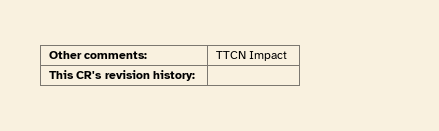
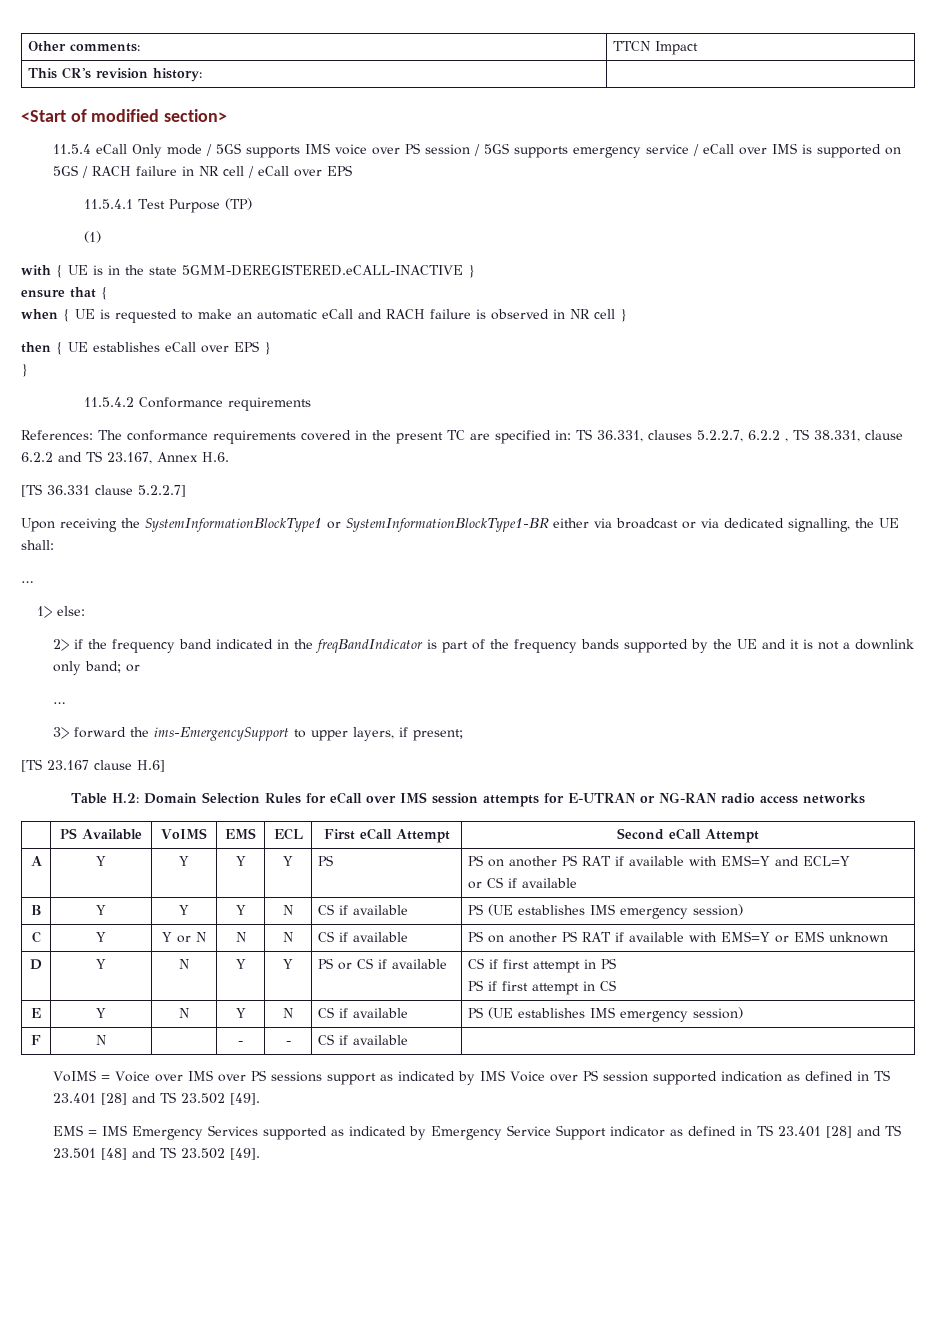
+ <Start of modified section>
+ 11.5.4 eCall Only mode / 5GS supports IMS voice over PS session / 5GS supports emergency service / eCall over IMS is supported on 5GS / RACH failure in NR cell / eCall over EPS
+ 11.5.4.1 Test Purpose (TP)
+ (1)
+ with { UE is in the state 5GMM-DEREGISTERED.eCALL-INACTIVE }
+ ensure that {
+ when { UE is requested to make an automatic eCall and RACH failure is observed in NR cell }
+ then { UE establishes eCall over EPS }
+ }
+ 11.5.4.2 Conformance requirements
+ References: The conformance requirements covered in the present TC are specified in: TS 36.331, clauses 5.2.2.7, 6.2.2 , TS 38.331, clause 6.2.2 and TS 23.167, Annex H.6.
+ [TS 36.331 clause 5.2.2.7]
+ Upon receiving the SystemInformationBlockType1 or SystemInformationBlockType1-BR either via broadcast or via dedicated signalling, the UE shall:
+ …
+ 1> else:
+ 2> if the frequency band indicated in the freqBandIndicator is part of the frequency bands supported by the UE and it is not a downlink only band; or
+ …
+ 3> forward the ims-EmergencySupport to upper layers, if present;
+ [TS 23.167 clause H.6]
+ Table H.2: Domain Selection Rules for eCall over IMS session attempts for E-UTRAN or NG-RAN radio access networks
+ | PS Available | VoIMS | EMS | ECL | First eCall Attempt | Second eCall Attempt
+ A | Y | Y | Y | Y | PS | PS on another PS RAT if available with EMS=Y and ECL=Y
+ or CS if available
+ B | Y | Y | Y | N | CS if available | PS (UE establishes IMS emergency session)
+ C | Y | Y or N | N | N | CS if available | PS on another PS RAT if available with EMS=Y or EMS unknown
+ D | Y | N | Y | Y | PS or CS if available | CS if first attempt in PS
+ PS if first attempt in CS
+ E | Y | N | Y | N | CS if available | PS (UE establishes IMS emergency session)
+ F | N | | - | - | CS if available |
+ VoIMS = Voice over IMS over PS sessions support as indicated by IMS Voice over PS session supported indication as defined in TS 23.401 [28] and TS 23.502 [49].
+ EMS = IMS Emergency Services supported as indicated by Emergency Service Support indicator as defined in TS 23.401 [28] and TS 23.501 [48] and TS 23.502 [49].

